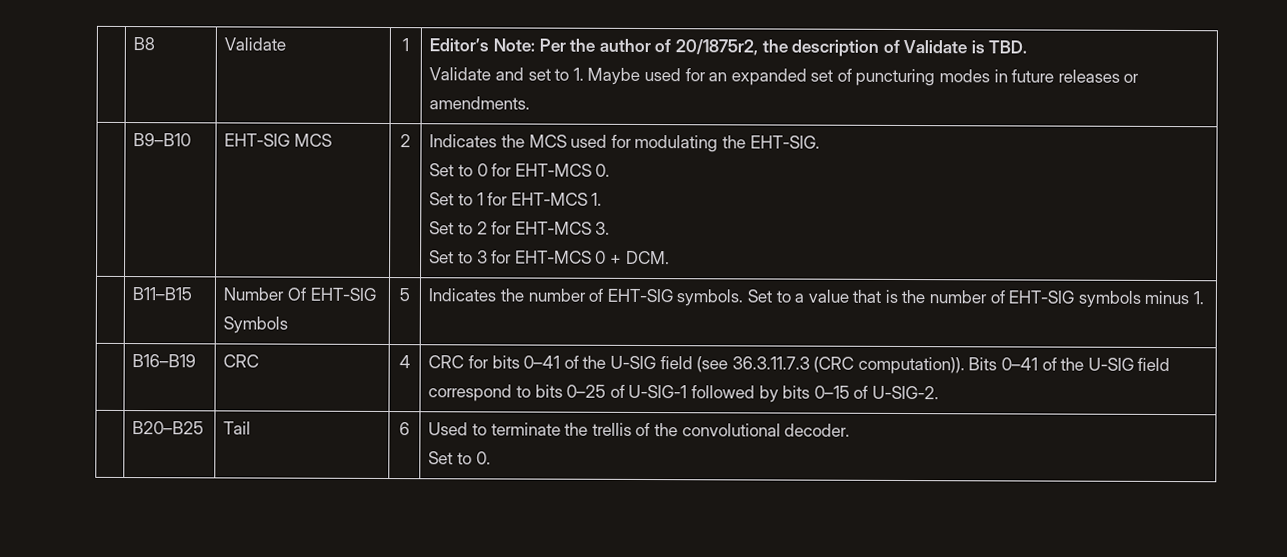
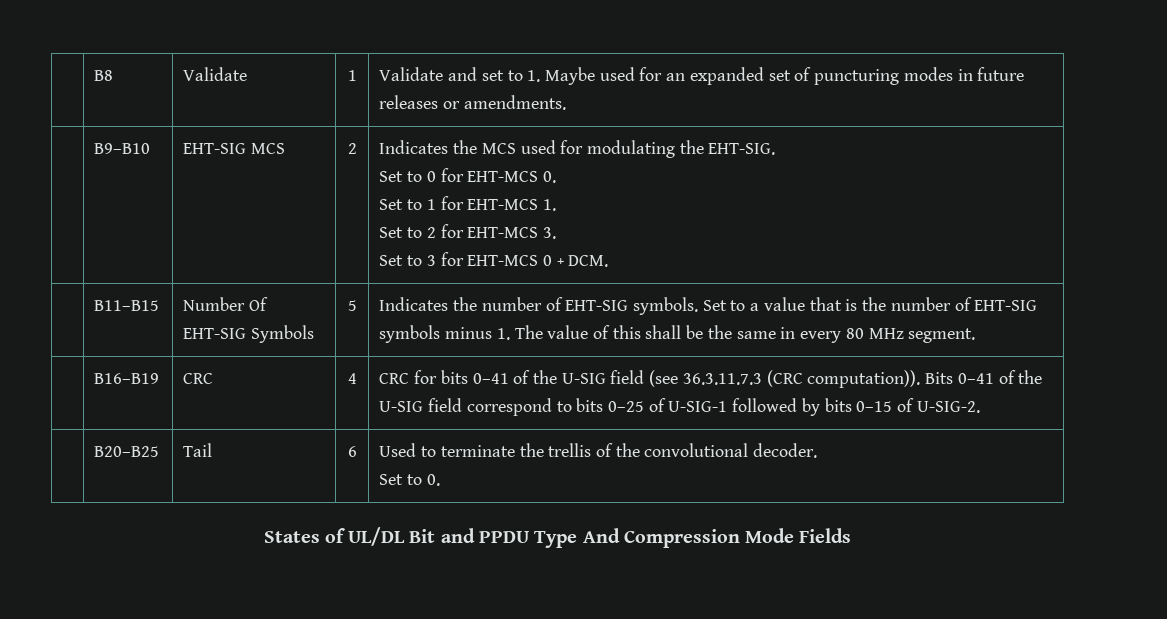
- | B8 | Validate | 1 | Editor’s Note: Per the author of 20/1875r2, the description of Validate is TBD.
- Validate and set to 1. Maybe used for an expanded set of puncturing modes in future releases or amendments.
+ | B8 | Validate | 1 | Validate and set to 1. Maybe used for an expanded set of puncturing modes in future releases or amendments.
- | B11–B15 | Number Of EHT-SIG Symbols | 5 | Indicates the number of EHT-SIG symbols. Set to a value that is the number of EHT-SIG symbols minus 1.
+ | B11–B15 | Number Of EHT-SIG Symbols | 5 | Indicates the number of EHT-SIG symbols. Set to a value that is the number of EHT-SIG symbols minus 1. The value of this shall be the same in every 80 MHz segment.
+ States of UL/DL Bit and PPDU Type And Compression Mode Fields

